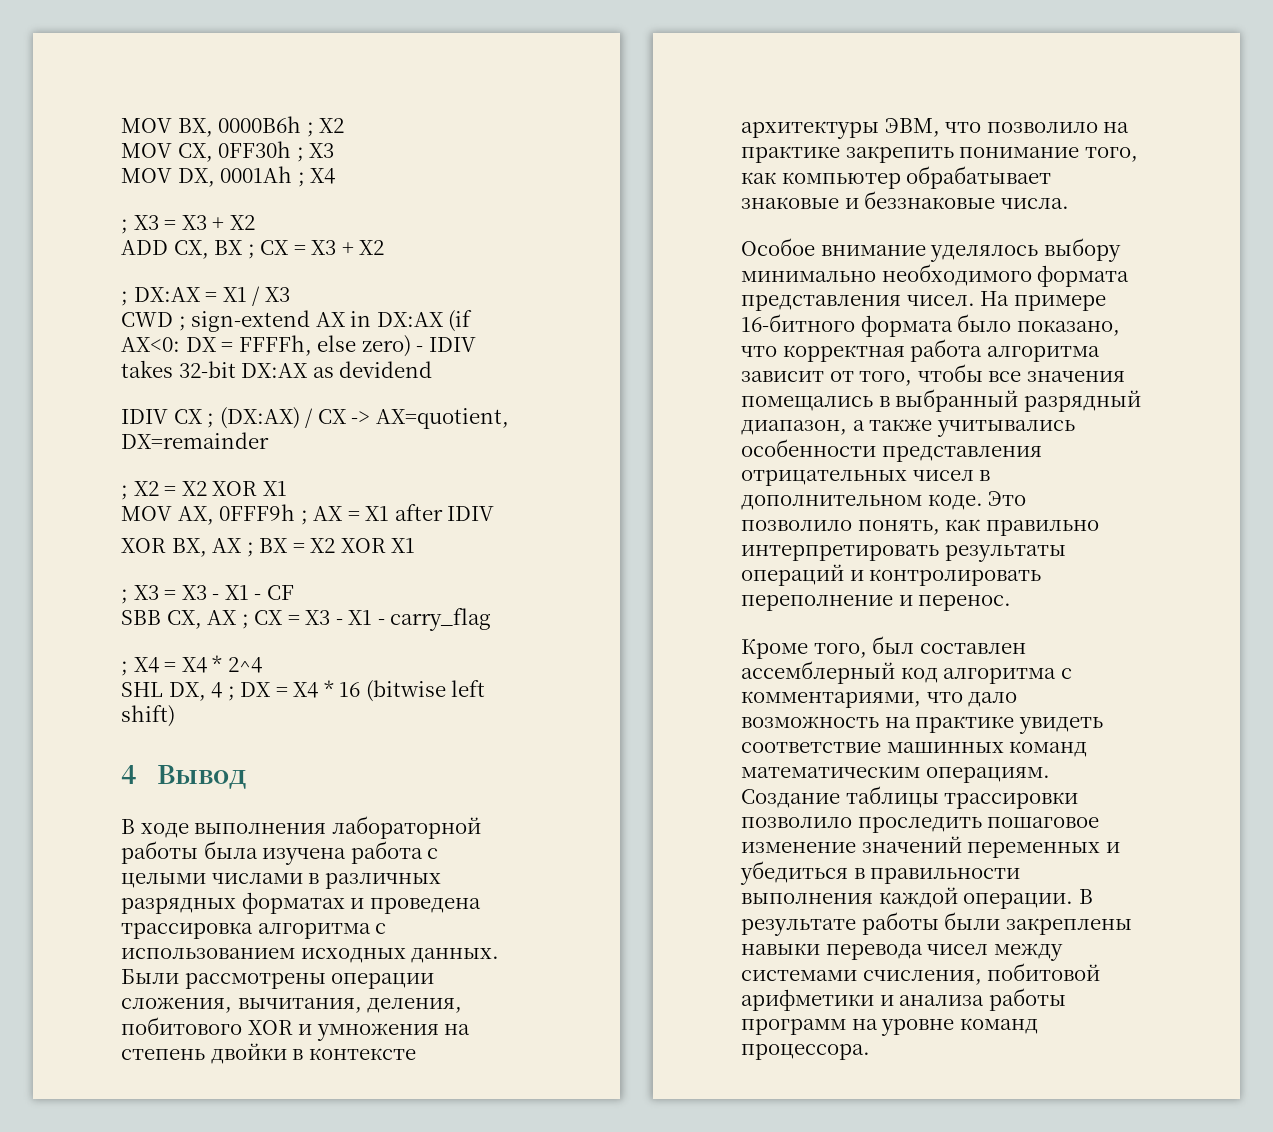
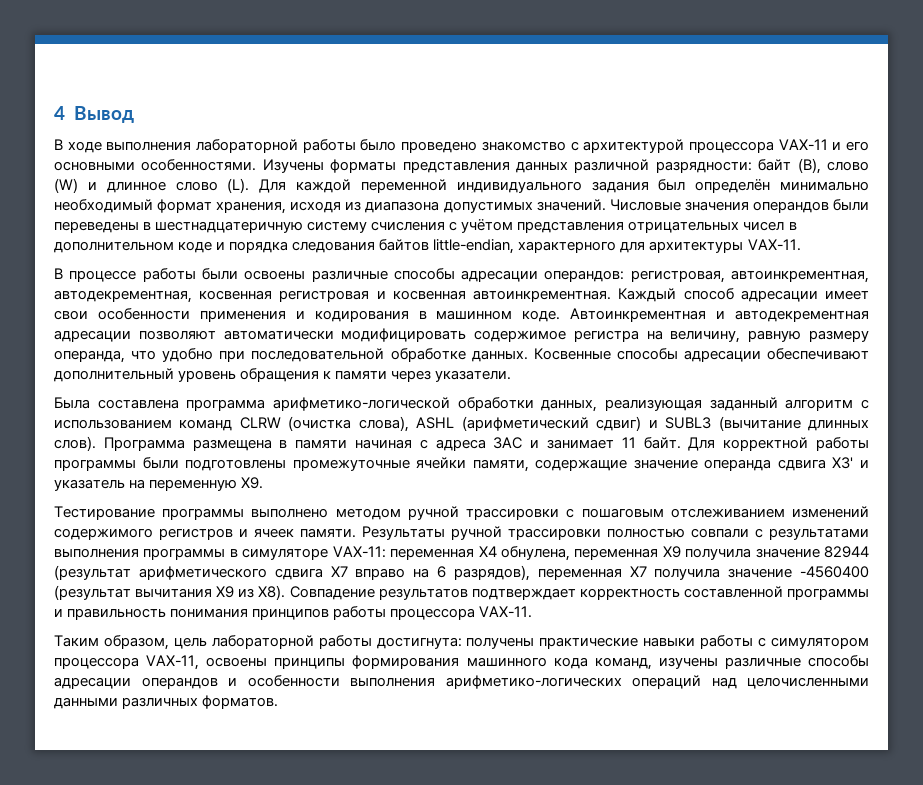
- MOV BX, 0000B6h ; X2
- MOV CX, 0FF30h ; X3
- MOV DX, 0001Ah ; X4
- ; X3 = X3 + X2
- ADD CX, BX ; CX = X3 + X2
- ; DX:AX = X1 / X3
- CWD ; sign-extend AX in DX:AX (if AX<0: DX = FFFFh, else zero) - IDIV takes 32-bit DX:AX as devidend
- IDIV CX ; (DX:AX) / CX -> AX=quotient, DX=remainder
- ; X2 = X2 XOR X1
- MOV AX, 0FFF9h ; AX = X1 after IDIV
- XOR BX, AX ; BX = X2 XOR X1
- ; X3 = X3 - X1 - CF
- SBB CX, AX ; CX = X3 - X1 - carry_flag
- ; X4 = X4 * 2^4
- SHL DX, 4 ; DX = X4 * 16 (bitwise left shift)
- В ходе выполнения лабораторной работы была изучена работа с целыми числами в различных разрядных форматах и проведена трассировка алгоритма с использованием исходных данных. Были рассмотрены операции сложения, вычитания, деления, побитового XOR и умножения на степень двойки в контексте архитектуры ЭВМ, что позволило на практике закрепить понимание того, как компьютер обрабатывает знаковые и беззнаковые числа.
- Особое внимание уделялось выбору минимально необходимого формата представления чисел. На примере 16-битного формата было показано, что корректная работа алгоритма зависит от того, чтобы все значения помещались в выбранный разрядный диапазон, а также учитывались особенности представления отрицательных чисел в дополнительном коде. Это позволило понять, как правильно интерпретировать результаты операций и контролировать переполнение и перенос.
- Кроме того, был составлен ассемблерный код алгоритма с комментариями, что дало возможность на практике увидеть соответствие машинных команд математическим операциям. Создание таблицы трассировки позволило проследить пошаговое изменение значений переменных и убедиться в правильности выполнения каждой операции. В результате работы были закреплены навыки перевода чисел между системами счисления, побитовой арифметики и анализа работы программ на уровне команд процессора.
+ В ходе выполнения лабораторной работы было проведено знакомство с архитектурой процессора VAX-11 и его основными особенностями. Изучены форматы представления данных различной разрядности: байт (B), слово (W) и длинное слово (L). Для каждой переменной индивидуального задания был определён минимально необходимый формат хранения, исходя из диапазона допустимых значений. Числовые значения операндов были переведены в шестнадцатеричную систему счисления с учётом представления отрицательных чисел в дополнительном коде и порядка следования байтов little-endian, характерного для архитектуры VAX-11.
+ В процессе работы были освоены различные способы адресации операндов: регистровая, автоинкрементная, автодекрементная, косвенная регистровая и косвенная автоинкрементная. Каждый способ адресации имеет свои особенности применения и кодирования в машинном коде. Автоинкрементная и автодекрементная адресации позволяют автоматически модифицировать содержимое регистра на величину, равную размеру операнда, что удобно при последовательной обработке данных. Косвенные способы адресации обеспечивают дополнительный уровень обращения к памяти через указатели.
+ Была составлена программа арифметико-логической обработки данных, реализующая заданный алгоритм с использованием команд CLRW (очистка слова), ASHL (арифметический сдвиг) и SUBL3 (вычитание длинных слов). Программа размещена в памяти начиная с адреса 3AC и занимает 11 байт. Для корректной работы программы были подготовлены промежуточные ячейки памяти, содержащие значение операнда сдвига X3' и указатель на переменную X9.
+ Тестирование программы выполнено методом ручной трассировки с пошаговым отслеживанием изменений содержимого регистров и ячеек памяти. Результаты ручной трассировки полностью совпали с результатами выполнения программы в симуляторе VAX-11: переменная X4 обнулена, переменная X9 получила значение 82944 (результат арифметического сдвига X7 вправо на 6 разрядов), переменная X7 получила значение -4560400 (результат вычитания X9 из X8). Совпадение результатов подтверждает корректность составленной программы и правильность понимания принципов работы процессора VAX-11.
+ Таким образом, цель лабораторной работы достигнута: получены практические навыки работы с симулятором процессора VAX-11, освоены принципы формирования машинного кода команд, изучены различные способы адресации операндов и особенности выполнения арифметико-логических операций над целочисленными данными различных форматов.

